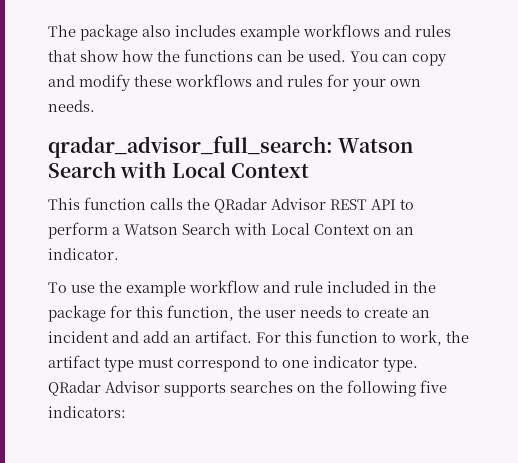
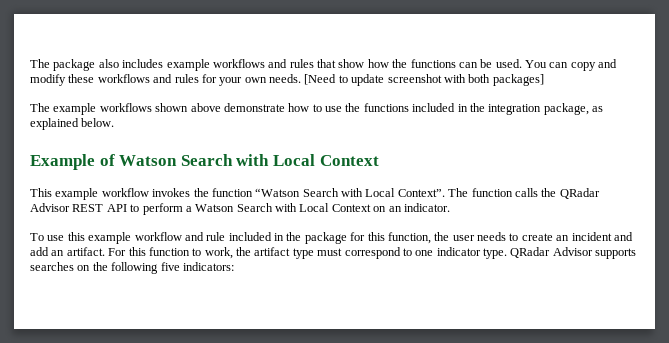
- You can copy and modify these workflows and rules for your own needs.
- qradar_advisor_full_search: Watson Search with Local Context
+ You can copy and modify these workflows and rules for your own needs. [Need to update screenshot with both packages]
+ The example workflows shown above demonstrate how to use the functions included in the integration package, as explained below.
+ Example of Watson Search with Local Context
- This function calls the QRadar Advisor REST API to perform a Watson Search with Local Context on an indicator.
+ This example workflow invokes the function “Watson Search with Local Context”. The function calls the QRadar Advisor REST API to perform a Watson Search with Local Context on an indicator.
- To use the example workflow and rule included in the package for this function, the user needs to create an incident and add an artifact.
+ To use this example workflow and rule included in the package for this function, the user needs to create an incident and add an artifact.

